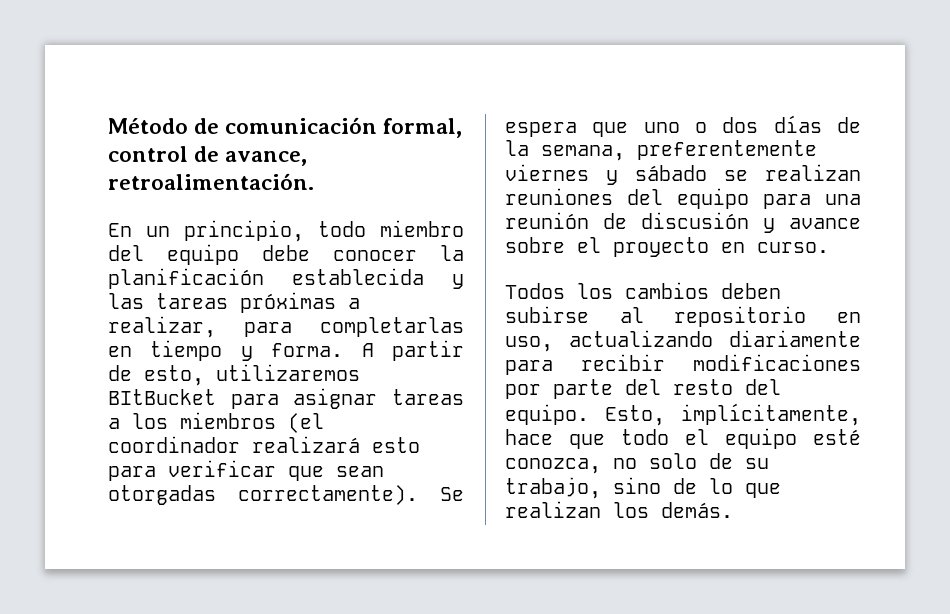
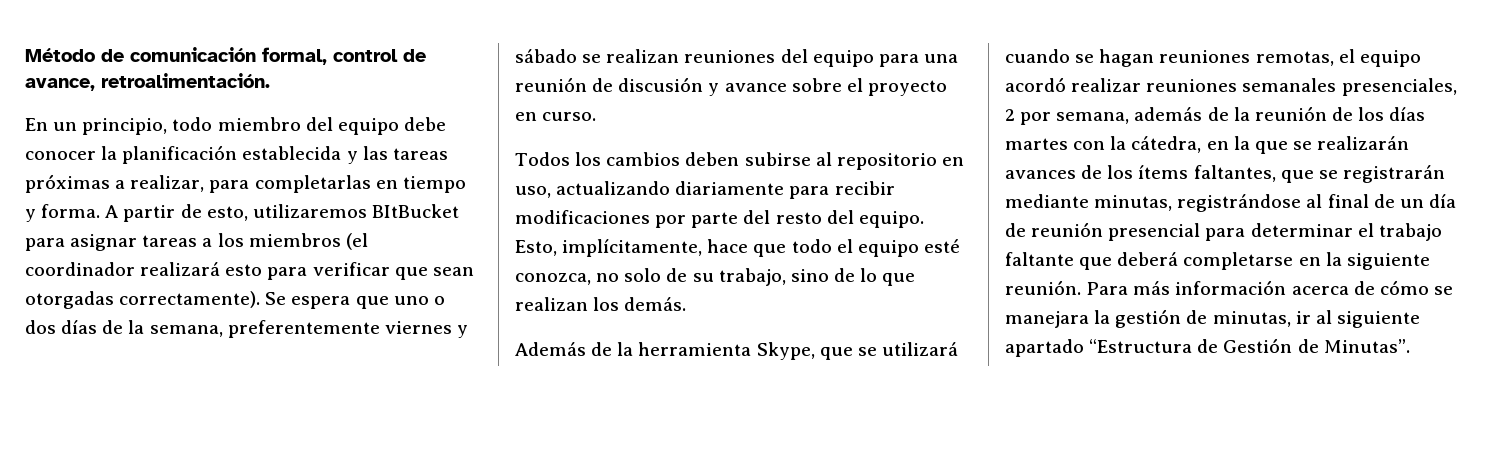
+ Además de la herramienta Skype, que se utilizará cuando se hagan reuniones remotas, el equipo acordó realizar reuniones semanales presenciales, 2 por semana, además de la reunión de los días martes con la cátedra, en la que se realizarán avances de los ítems faltantes, que se registrarán mediante minutas, registrándose al final de un día de reunión presencial para determinar el trabajo faltante que deberá completarse en la siguiente reunión. Para más información acerca de cómo se manejara la gestión de minutas, ir al siguiente apartado “Estructura de Gestión de Minutas”.

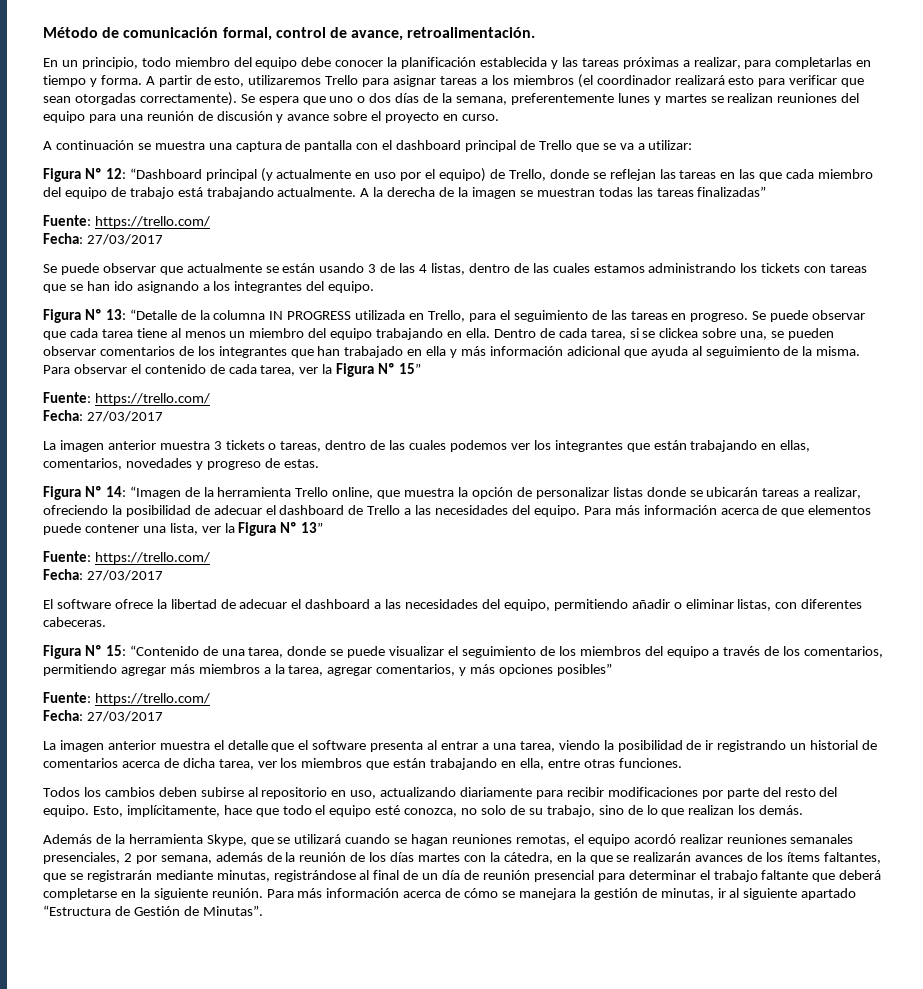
- A partir de esto, utilizaremos BItBucket para asignar tareas a los miembros (el coordinador realizará esto para verificar que sean otorgadas correctamente).
+ A partir de esto, utilizaremos Trello para asignar tareas a los miembros (el coordinador realizará esto para verificar que sean otorgadas correctamente).
- Se espera que uno o dos días de la semana, preferentemente viernes y sábado se realizan reuniones del equipo para una reunión de discusión y avance sobre el proyecto en curso.
+ Se espera que uno o dos días de la semana, preferentemente lunes y martes se realizan reuniones del equipo para una reunión de discusión y avance sobre el proyecto en curso.
+ A continuación se muestra una captura de pantalla con el dashboard principal de Trello que se va a utilizar:
+ Figura Nº 12: “Dashboard principal (y actualmente en uso por el equipo) de Trello, donde se reflejan las tareas en las que cada miembro del equipo de trabajo está trabajando actualmente. A la derecha de la imagen se muestran todas las tareas finalizadas”
+ Fuente: https://trello.com/
+ Fecha: 27/03/2017
+ Se puede observar que actualmente se están usando 3 de las 4 listas, dentro de las cuales estamos administrando los tickets con tareas que se han ido asignando a los integrantes del equipo.
+ Figura Nº 13: “Detalle de la columna IN PROGRESS utilizada en Trello, para el seguimiento de las tareas en progreso. Se puede observar que cada tarea tiene al menos un miembro del equipo trabajando en ella. Dentro de cada tarea, si se clickea sobre una, se pueden observar comentarios de los integrantes que han trabajado en ella y más información adicional que ayuda al seguimiento de la misma. Para observar el contenido de cada tarea, ver la Figura Nº 15”
+ Fuente: https://trello.com/
+ Fecha: 27/03/2017
+ La imagen anterior muestra 3 tickets o tareas, dentro de las cuales podemos ver los integrantes que están trabajando en ellas, comentarios, novedades y progreso de estas.
+ Figura Nº 14: “Imagen de la herramienta Trello online, que muestra la opción de personalizar listas donde se ubicarán tareas a realizar, ofreciendo la posibilidad de adecuar el dashboard de Trello a las necesidades del equipo. Para más información acerca de que elementos puede contener una lista, ver la Figura Nº 13”
+ Fuente: https://trello.com/
+ Fecha: 27/03/2017
+ El software ofrece la libertad de adecuar el dashboard a las necesidades del equipo, permitiendo añadir o eliminar listas, con diferentes cabeceras.
+ Figura Nº 15: “Contenido de una tarea, donde se puede visualizar el seguimiento de los miembros del equipo a través de los comentarios, permitiendo agregar más miembros a la tarea, agregar comentarios, y más opciones posibles”
+ Fuente: https://trello.com/
+ Fecha: 27/03/2017
+ La imagen anterior muestra el detalle que el software presenta al entrar a una tarea, viendo la posibilidad de ir registrando un historial de comentarios acerca de dicha tarea, ver los miembros que están trabajando en ella, entre otras funciones.

